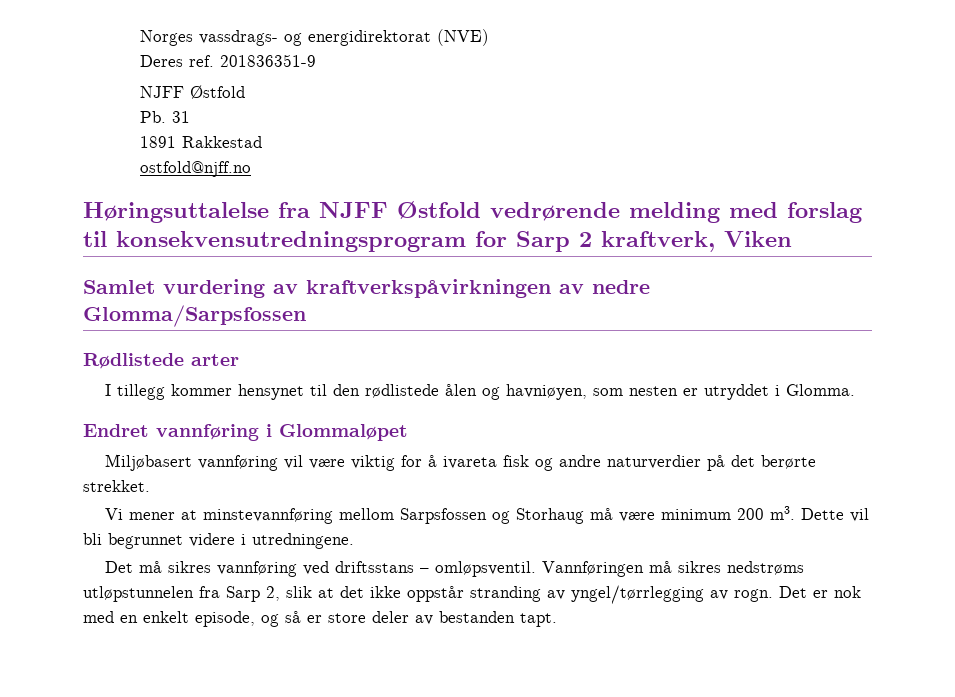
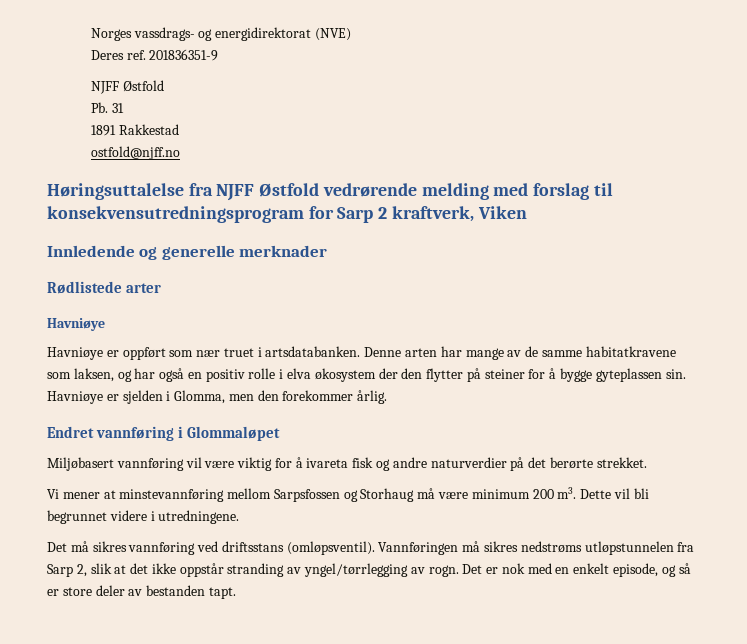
- Samlet vurdering av kraftverkspåvirkningen av nedre Glomma/Sarpsfossen
+ Innledende og generelle merknader
  Rødlistede arter
- I tillegg kommer hensynet til den rødlistede ålen og havniøyen, som nesten er utryddet i Glomma.
+ Havniøye
+ Havniøye er oppført som nær truet i artsdatabanken. Denne arten har mange av de samme habitatkravene som laksen, og har også en positiv rolle i elva økosystem der den flytter på steiner for å bygge gyteplassen sin. Havniøye er sjelden i Glomma, men den forekommer årlig.
- Det må sikres vannføring ved driftsstans – omløpsventil.
+ Det må sikres vannføring ved driftsstans (omløpsventil).

